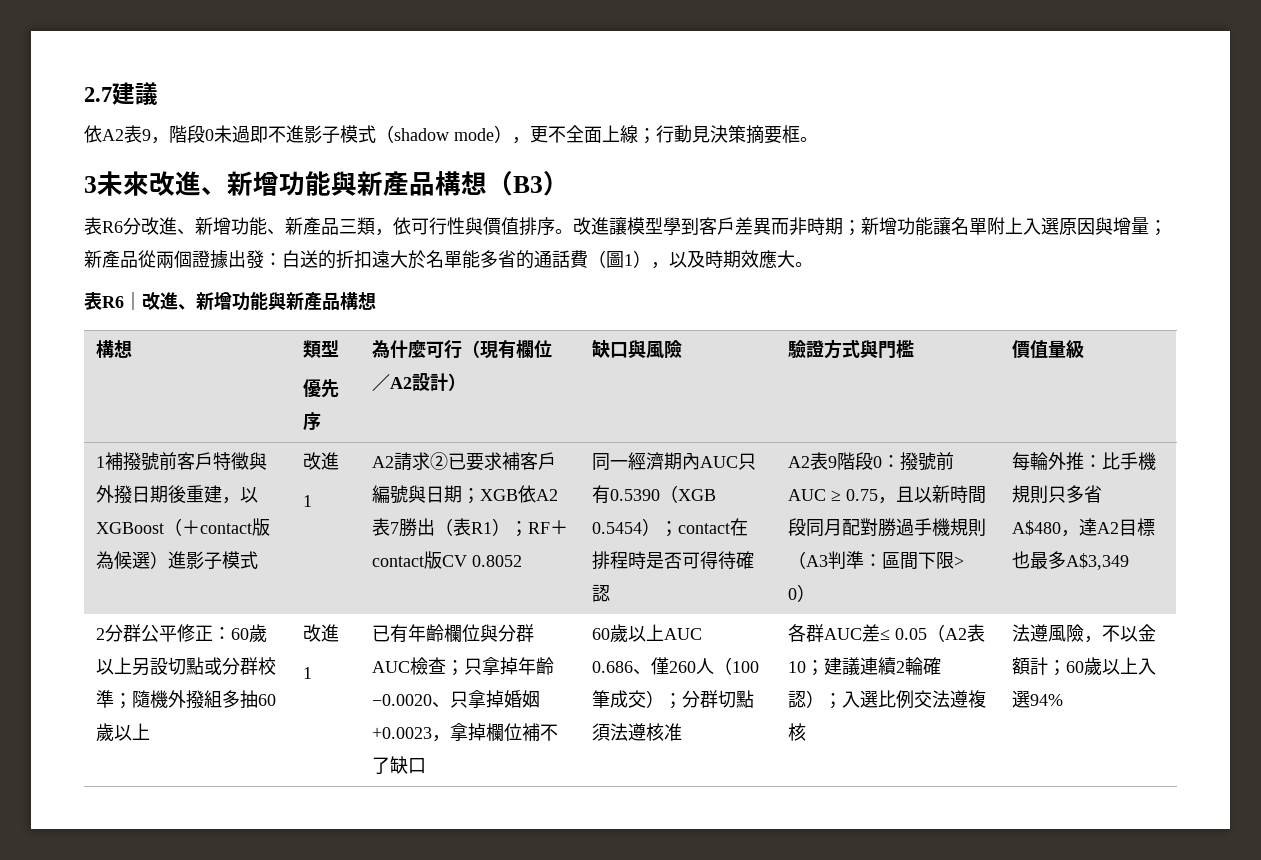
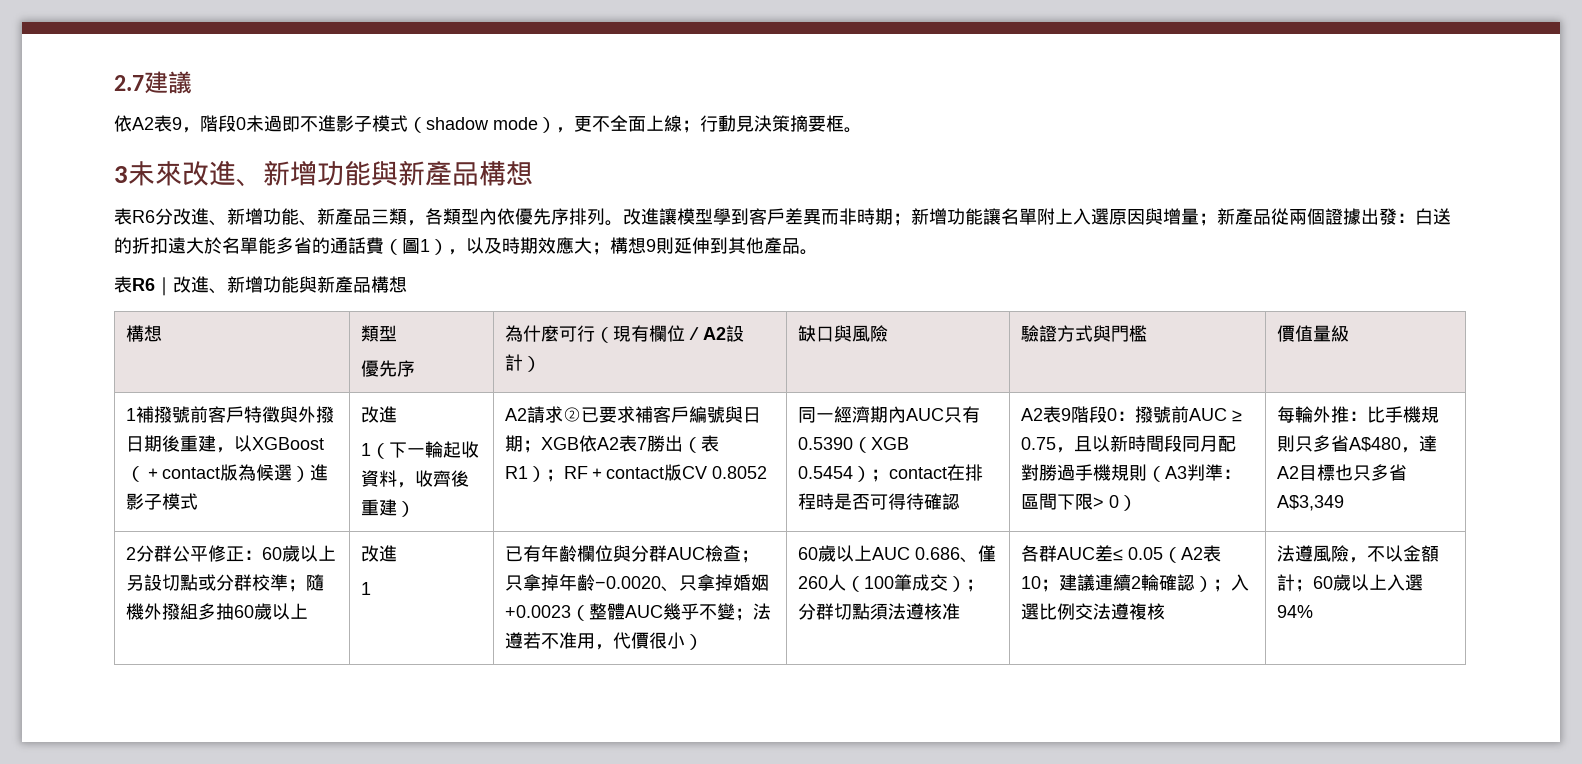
- 3未來改進、新增功能與新產品構想（B3）
+ 3未來改進、新增功能與新產品構想
- 表R6分改進、新增功能、新產品三類，依可行性與價值排序。
+ 表R6分改進、新增功能、新產品三類，各類型內依優先序排列。
- 改進讓模型學到客戶差異而非時期；新增功能讓名單附上入選原因與增量；新產品從兩個證據出發：白送的折扣遠大於名單能多省的通話費（圖1），以及時期效應大。
+ 改進讓模型學到客戶差異而非時期；新增功能讓名單附上入選原因與增量；新產品從兩個證據出發：白送的折扣遠大於名單能多省的通話費（圖1），以及時期效應大；構想9則延伸到其他產品。
  1補撥號前客戶特徵與外撥日期後重建，以XGBoost（＋contact版為候選）進影子模式 | 改進
- 1
+ 1（下一輪起收資料，收齊後重建）
- 每輪外推：比手機規則只多省A$480，達A2目標也最多A$3,349
+ 每輪外推：比手機規則只多省A$480，達A2目標也只多省A$3,349
- 已有年齡欄位與分群AUC檢查；只拿掉年齡−0.0020、只拿掉婚姻+0.0023，拿掉欄位補不了缺口
+ 已有年齡欄位與分群AUC檢查；只拿掉年齡−0.0020、只拿掉婚姻+0.0023（整體AUC幾乎不變；法遵若不准用，代價很小）

